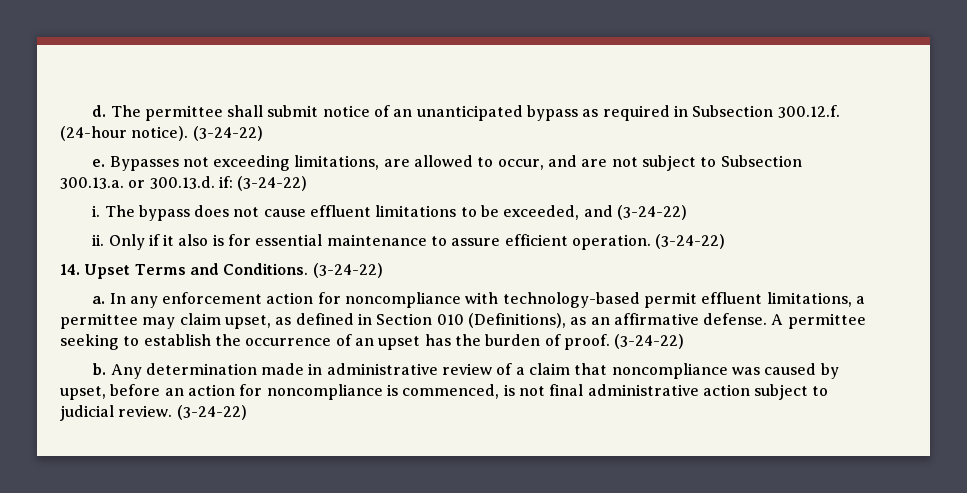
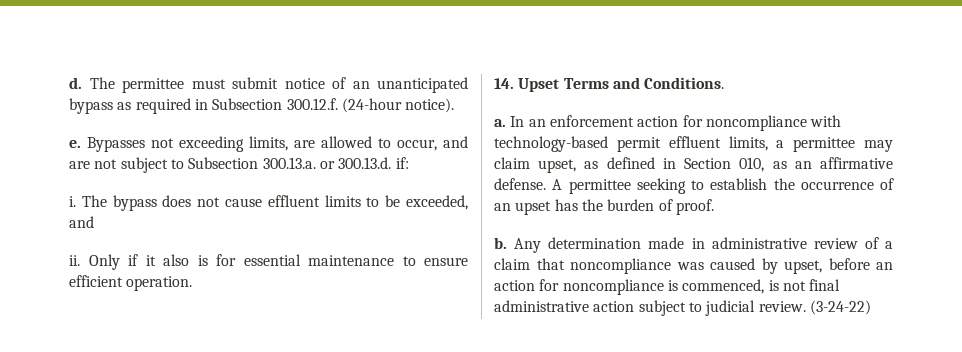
- The permittee shall submit notice of an unanticipated bypass as required in Subsection 300.12.f. (24-hour notice). (3-24-22)
+ The permittee must submit notice of an unanticipated bypass as required in Subsection 300.12.f. (24-hour notice).
- Bypasses not exceeding limitations, are allowed to occur, and are not subject to Subsection 300.13.a. or 300.13.d. if: (3-24-22)
+ Bypasses not exceeding limits, are allowed to occur, and are not subject to Subsection 300.13.a. or 300.13.d. if:
- The bypass does not cause effluent limitations to be exceeded, and (3-24-22)
+ The bypass does not cause effluent limits to be exceeded, and
- Only if it also is for essential maintenance to assure efficient operation. (3-24-22)
+ Only if it also is for essential maintenance to ensure efficient operation.
- 14. Upset Terms and Conditions. (3-24-22)
+ 14. Upset Terms and Conditions.
- In any enforcement action for noncompliance with technology-based permit effluent limitations, a permittee may claim upset, as defined in Section 010 (Definitions), as an affirmative defense.
+ In an enforcement action for noncompliance with technology-based permit effluent limits, a permittee may claim upset, as defined in Section 010, as an affirmative defense.
- A permittee seeking to establish the occurrence of an upset has the burden of proof. (3-24-22)
+ A permittee seeking to establish the occurrence of an upset has the burden of proof.

